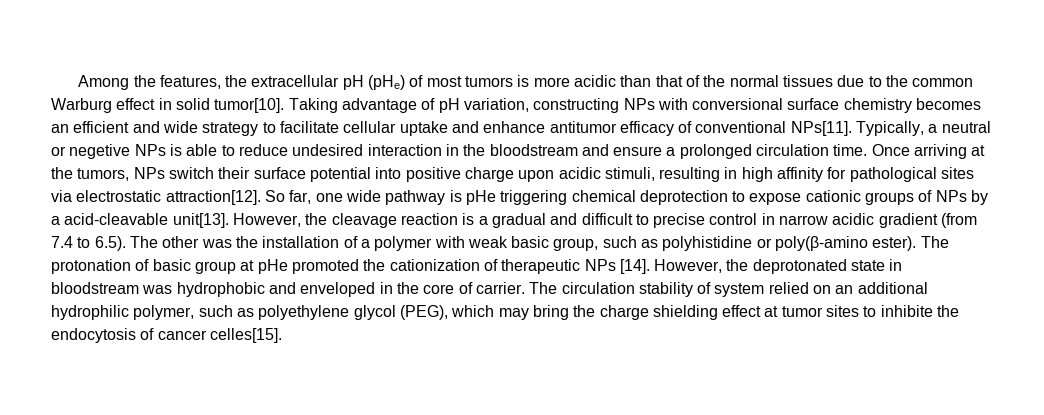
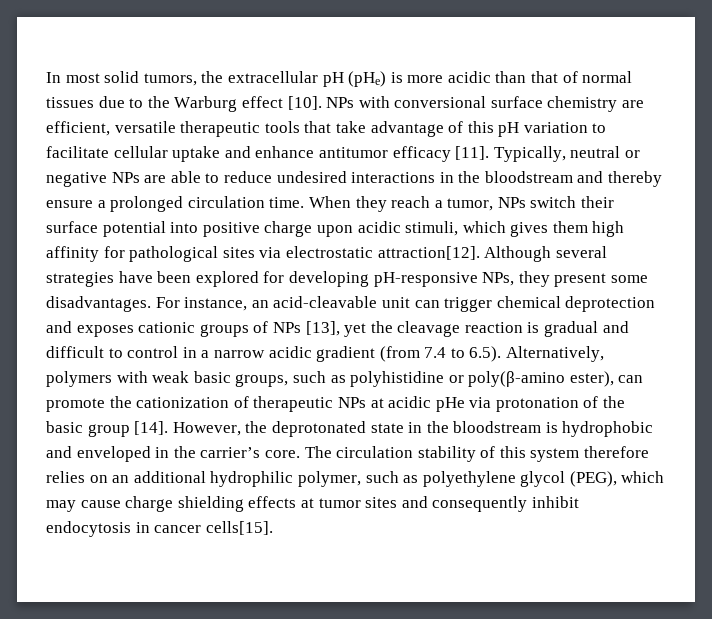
- Among the features, the extracellular pH (pHe) of most tumors is more acidic than that of the normal tissues due to the common Warburg effect in solid tumor[10]. Taking advantage of pH variation, constructing NPs with conversional surface chemistry becomes an efficient and wide strategy to facilitate cellular uptake and enhance antitumor efficacy of conventional NPs[11]. Typically, a neutral or negetive NPs is able to reduce undesired interaction in the bloodstream and ensure a prolonged circulation time.
+ In most solid tumors, the extracellular pH (pHe) is more acidic than that of normal tissues due to the Warburg effect [10]. NPs with conversional surface chemistry are efficient, versatile therapeutic tools that take advantage of this pH variation to facilitate cellular uptake and enhance antitumor efficacy [11]. Typically, neutral or negative NPs are able to reduce undesired interactions in the bloodstream and thereby ensure a prolonged circulation time.
- Once arriving at the tumors, NPs switch their surface potential into positive charge upon acidic stimuli, resulting in high affinity for pathological sites via electrostatic attraction[12].
+ When they reach a tumor, NPs switch their surface potential into positive charge upon acidic stimuli, which gives them high affinity for pathological sites via electrostatic attraction[12].
- So far, one wide pathway is pHe triggering chemical deprotection to expose cationic groups of NPs by a acid-cleavable unit[13]. However, the cleavage reaction is a gradual and difficult to precise control in narrow acidic gradient (from 7.4 to 6.5). The other was the installation of a polymer with weak basic group, such as polyhistidine or poly(β-amino ester). The protonation of basic group at pHe promoted the cationization of therapeutic NPs [14].
+ Although several strategies have been explored for developing pH-responsive NPs, they present some disadvantages. For instance, an acid-cleavable unit can trigger chemical deprotection and exposes cationic groups of NPs [13], yet the cleavage reaction is gradual and difficult to control in a narrow acidic gradient (from 7.4 to 6.5). Alternatively, polymers with weak basic groups, such as polyhistidine or poly(β-amino ester), can promote the cationization of therapeutic NPs at acidic pHe via protonation of the basic group [14].
- However, the deprotonated state in bloodstream was hydrophobic and enveloped in the core of carrier.
+ However, the deprotonated state in the bloodstream is hydrophobic and enveloped in the carrier’s core.
- The circulation stability of system relied on an additional hydrophilic polymer, such as polyethylene glycol (PEG), which may bring the charge shielding effect at tumor sites to inhibite the endocytosis of cancer celles[15].
+ The circulation stability of this system therefore relies on an additional hydrophilic polymer, such as polyethylene glycol (PEG), which may cause charge shielding effects at tumor sites and consequently inhibit endocytosis in cancer cells[15].

